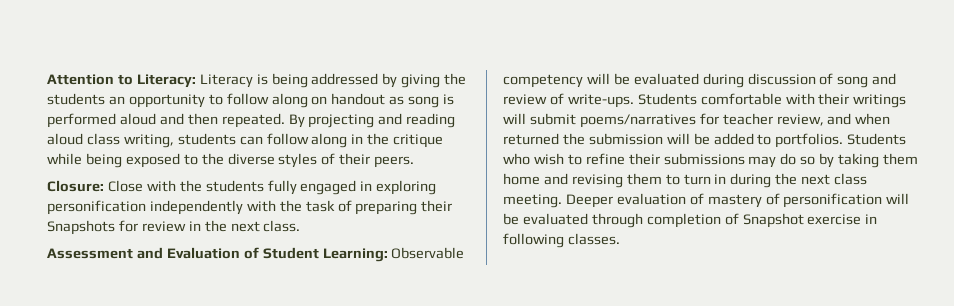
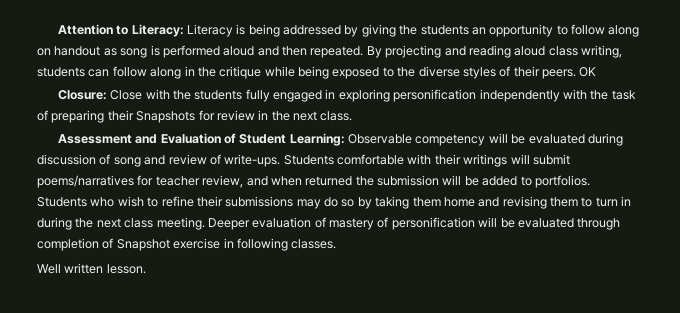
+ OK
+ Well written lesson.

